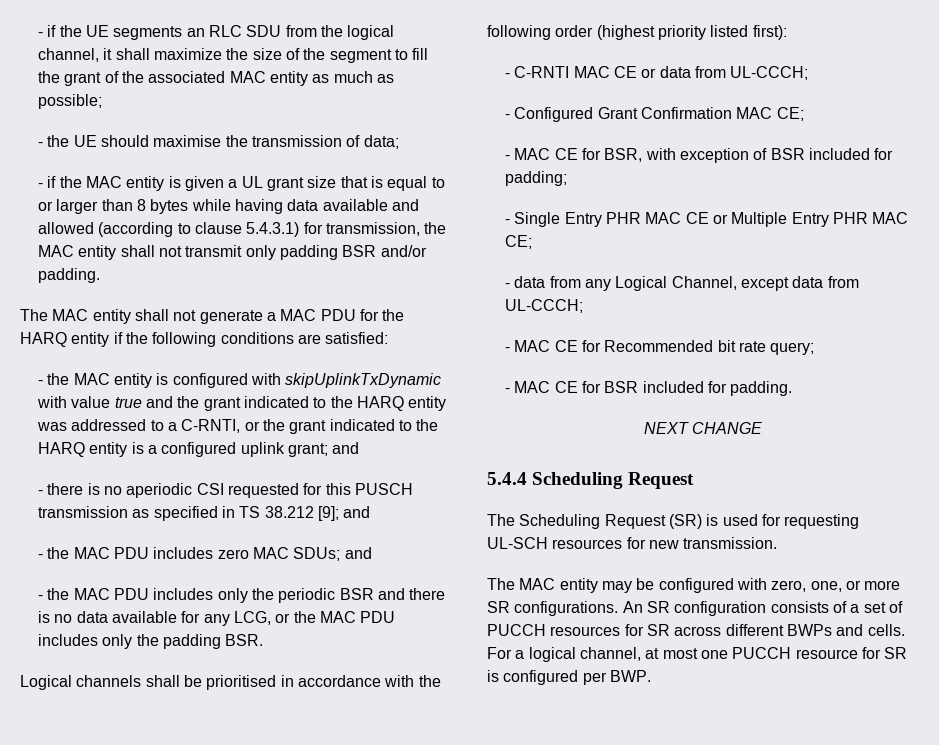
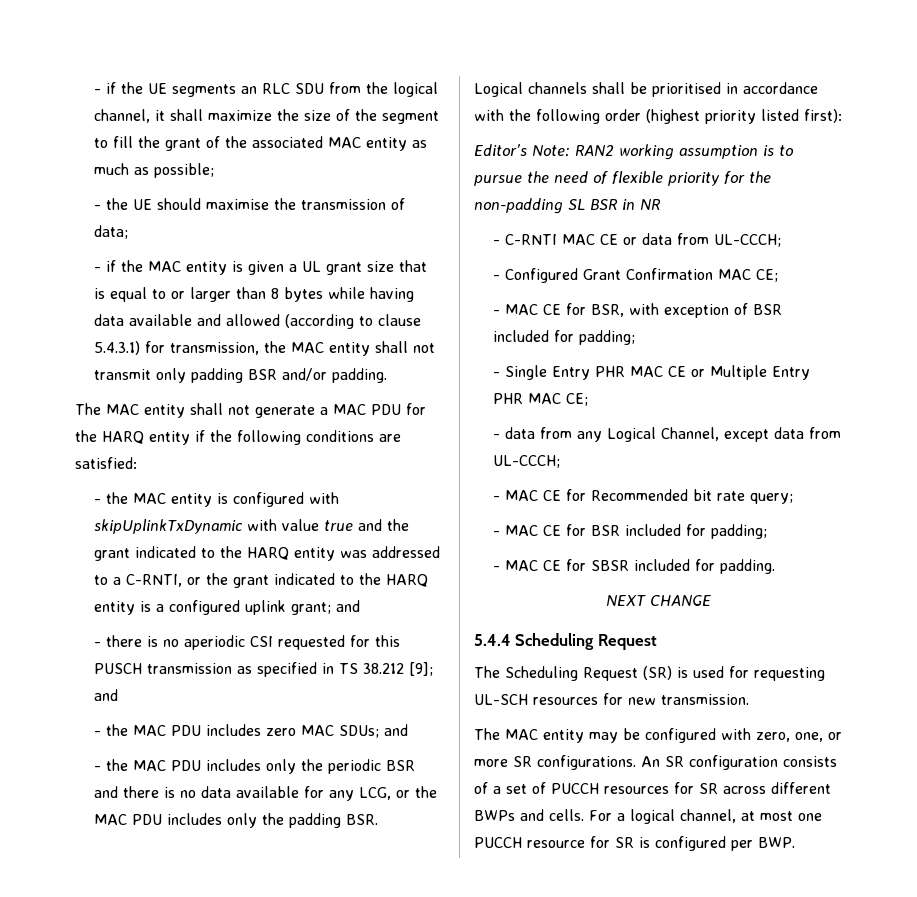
+ Editor’s Note: RAN2 working assumption is to pursue the need of flexible priority for the non-padding SL BSR in NR
- - MAC CE for BSR included for padding.
+ - MAC CE for BSR included for padding;
+ - MAC CE for SBSR included for padding.

